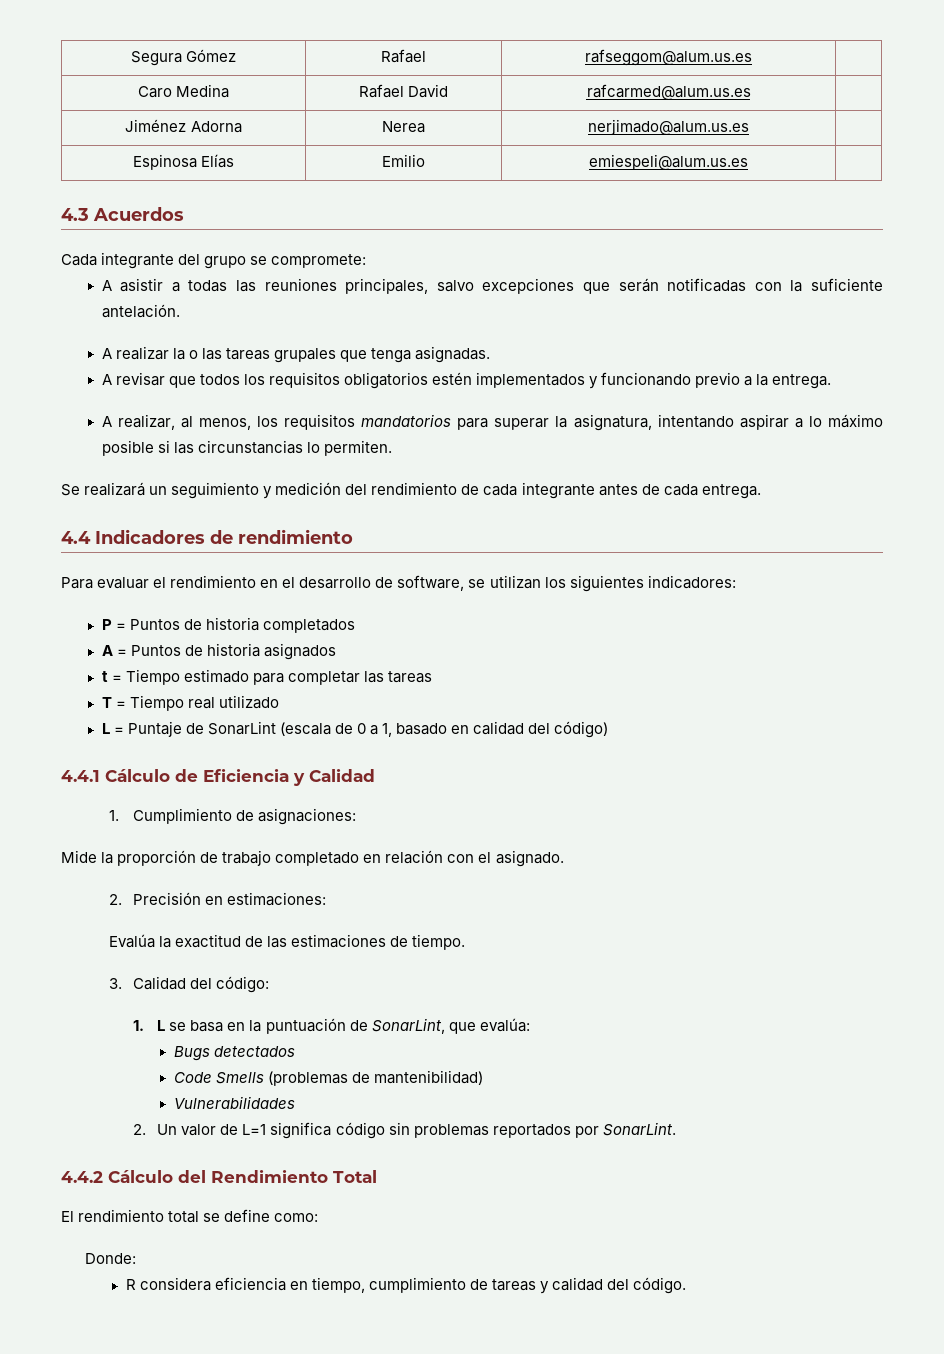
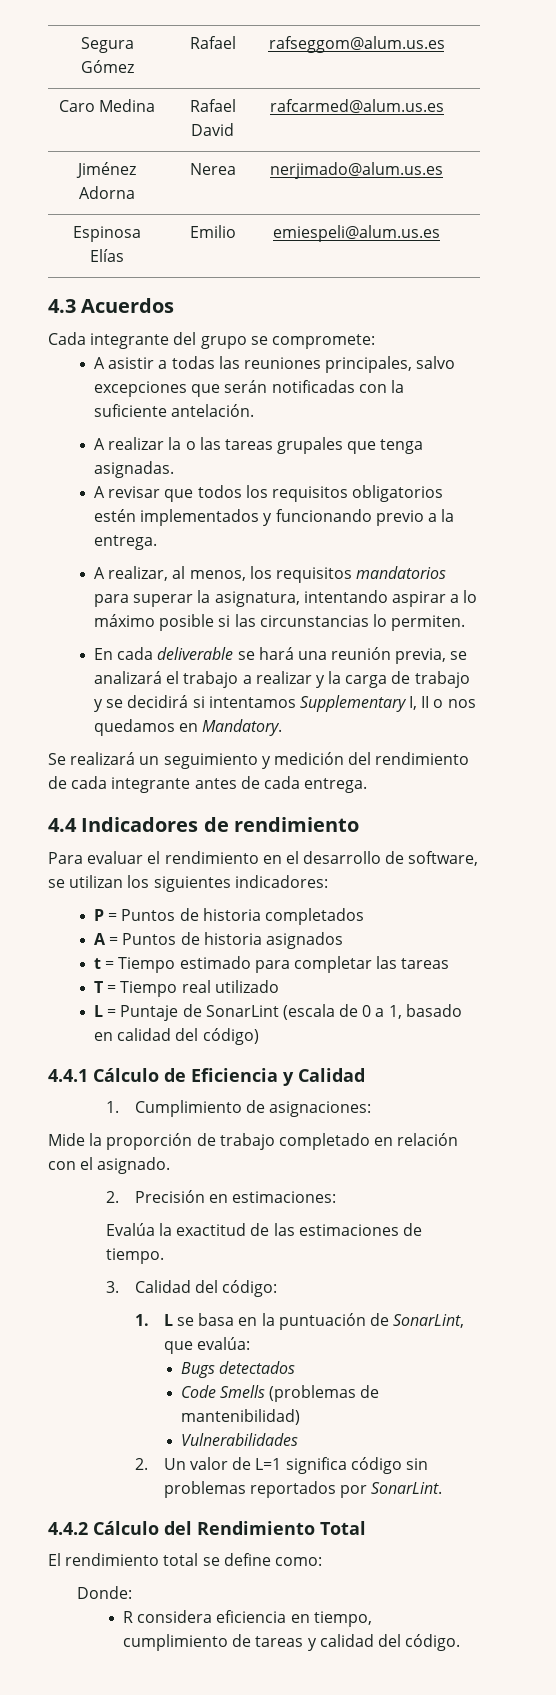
+ En cada deliverable se hará una reunión previa, se analizará el trabajo a realizar y la carga de trabajo y se decidirá si intentamos Supplementary I, II o nos quedamos en Mandatory.

